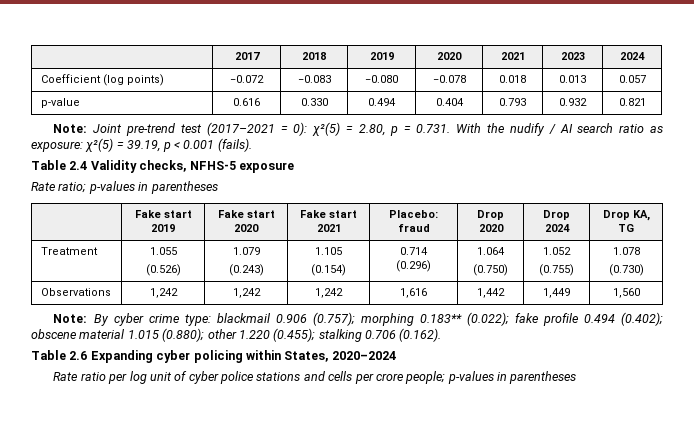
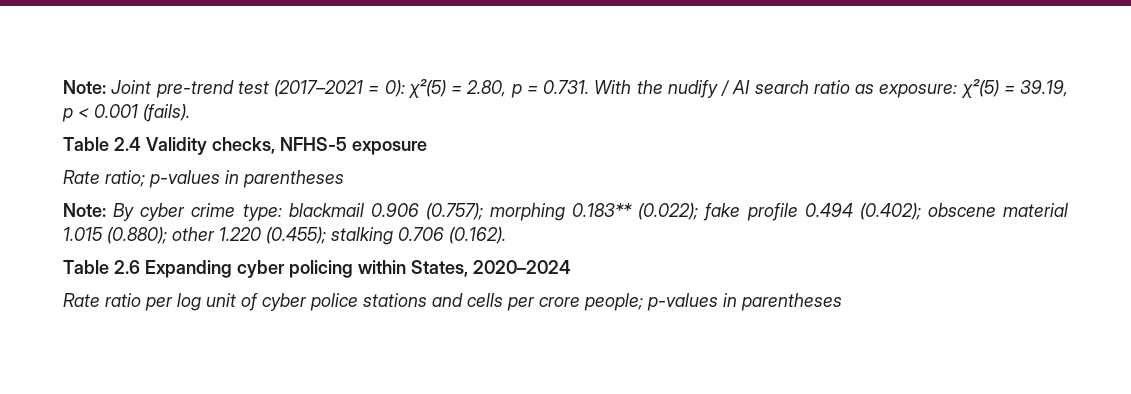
- | 2017 | 2018 | 2019 | 2020 | 2021 | 2023 | 2024
- Coefficient (log points) | −0.072 | −0.083 | −0.080 | −0.078 | 0.018 | 0.013 | 0.057
- p-value | 0.616 | 0.330 | 0.494 | 0.404 | 0.793 | 0.932 | 0.821
- | Fake start 2019 | Fake start 2020 | Fake start 2021 | Placebo: fraud | Drop 2020 | Drop 2024 | Drop KA, TG
- Treatment | 1.055
- (0.526) | 1.079
- (0.243) | 1.105
- (0.154) | 0.714
- (0.296) | 1.064
- (0.750) | 1.052
- (0.755) | 1.078
- (0.730)
- Observations | 1,242 | 1,242 | 1,242 | 1,616 | 1,442 | 1,449 | 1,560

